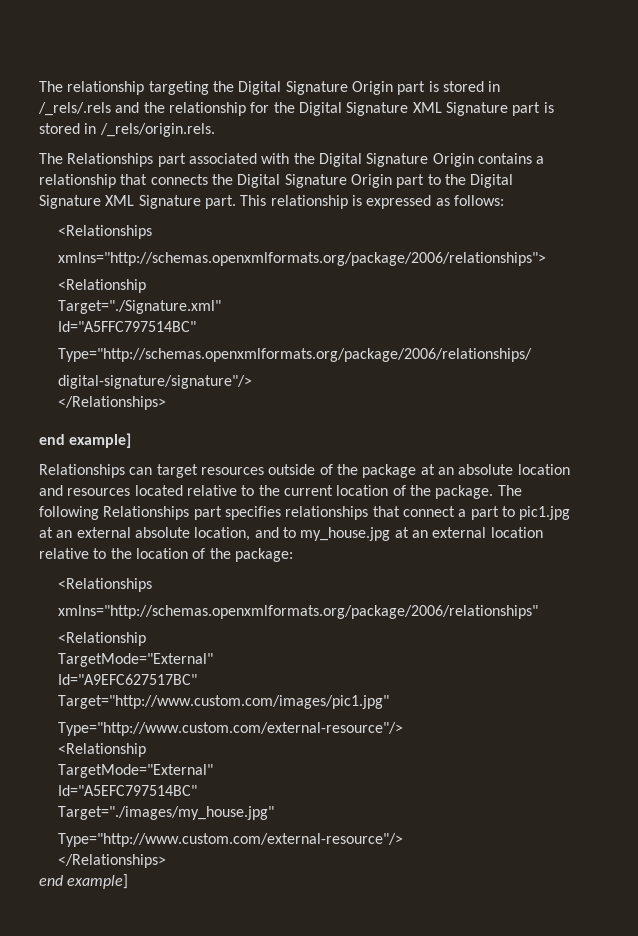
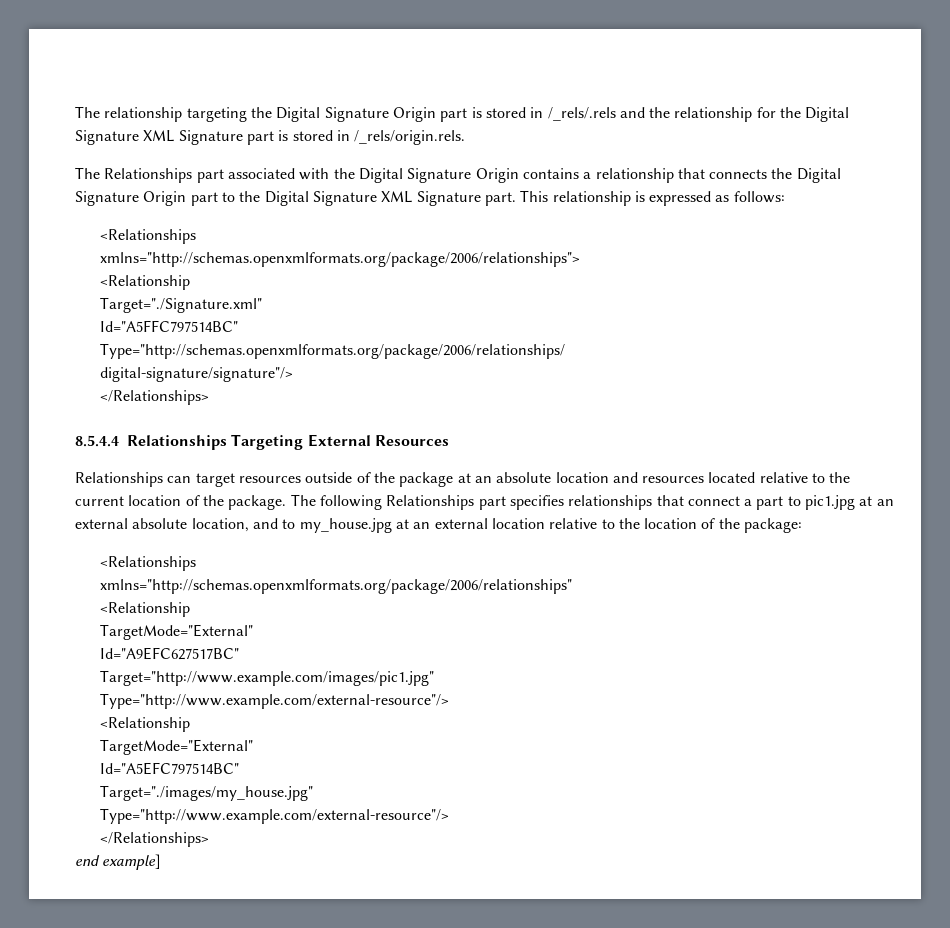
  digital-signature/signature"/>
  </Relationships>
- end example]
+ 8.5.4.4 Relationships Targeting External Resources
- Target="http://www.custom.com/images/pic1.jpg"
- Type="http://www.custom.com/external-resource"/>
+ Target="http://www.example.com/images/pic1.jpg"
+ Type="http://www.example.com/external-resource"/>
  Target="./images/my_house.jpg"
- Type="http://www.custom.com/external-resource"/>
+ Type="http://www.example.com/external-resource"/>

